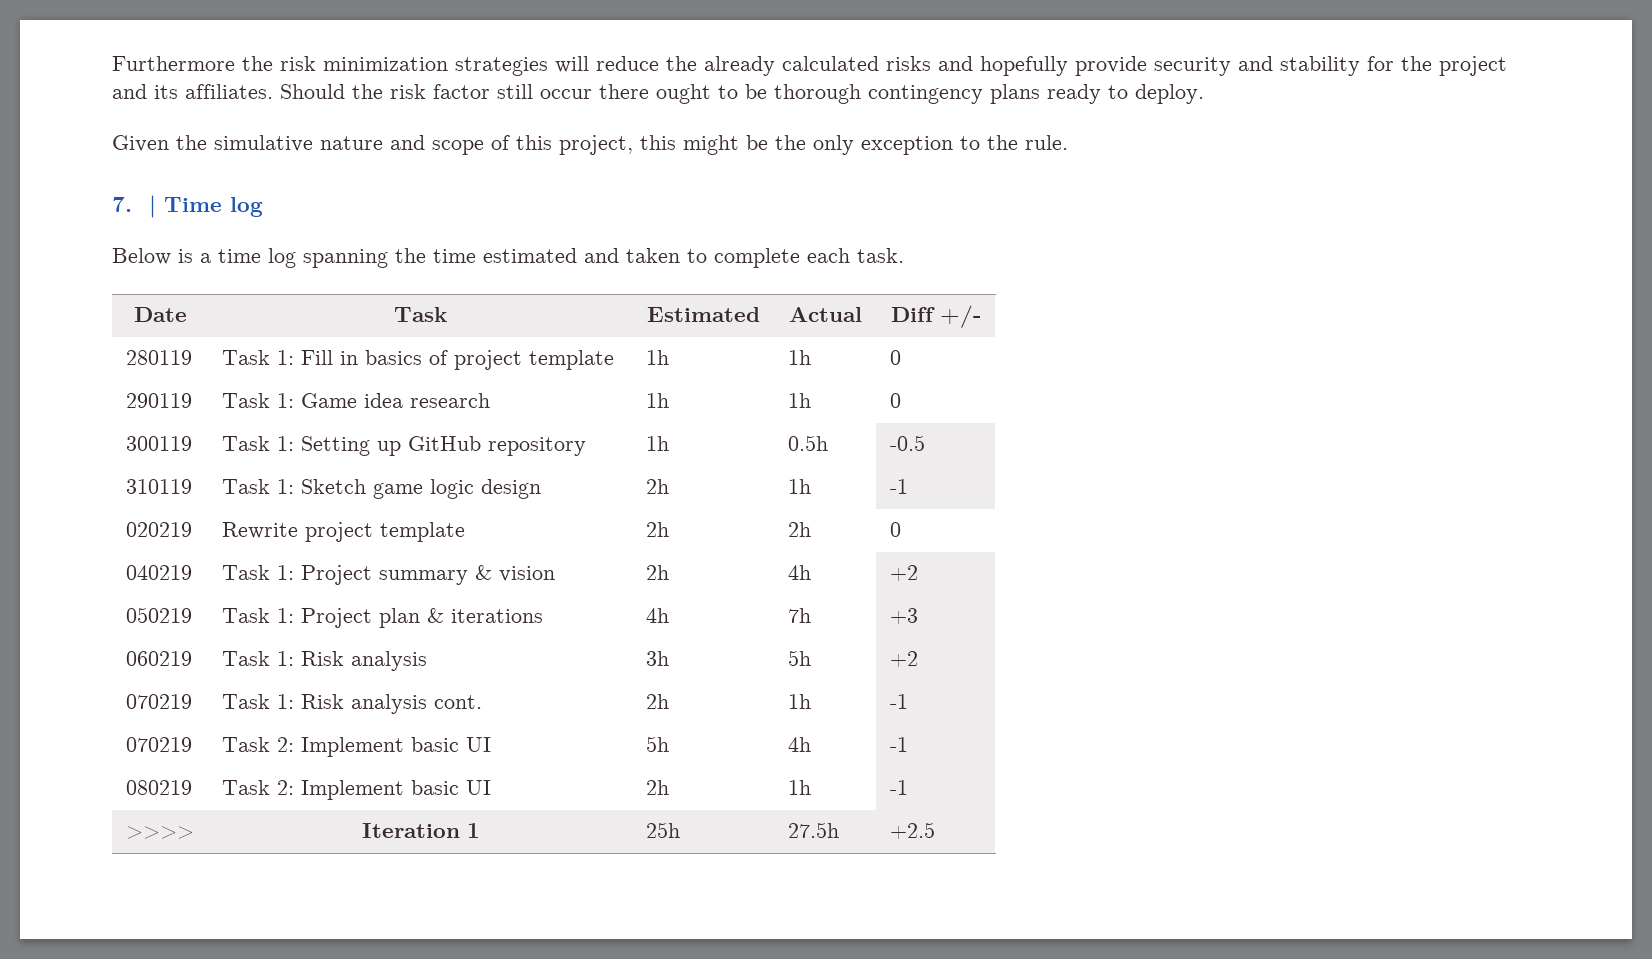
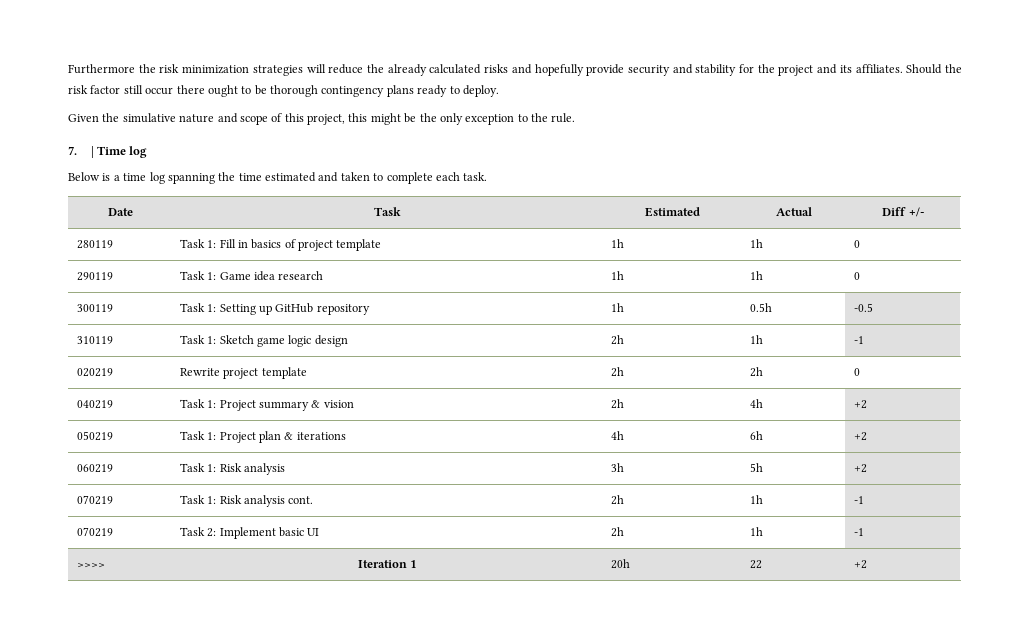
- 050219 | Task 1: Project plan & iterations | 4h | 7h | +3
+ 050219 | Task 1: Project plan & iterations | 4h | 6h | +2
- 070219 | Task 2: Implement basic UI | 5h | 4h | -1
- 080219 | Task 2: Implement basic UI | 2h | 1h | -1
+ 070219 | Task 2: Implement basic UI | 2h | 1h | -1
- >>>> | Iteration 1 | 25h | 27.5h | +2.5
+ >>>> | Iteration 1 | 20h | 22 | +2

